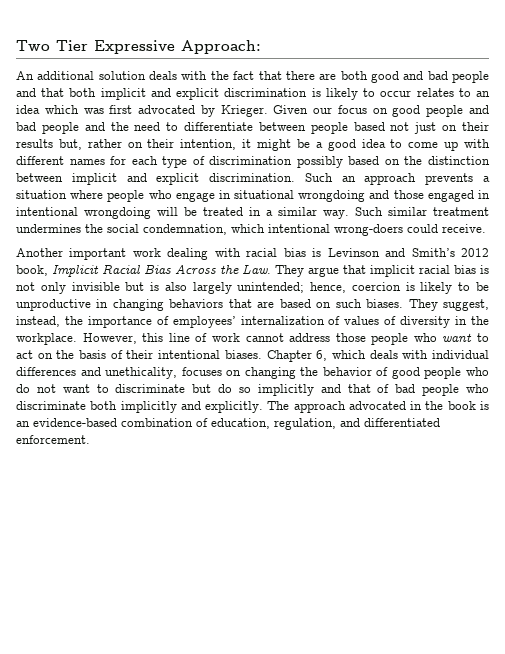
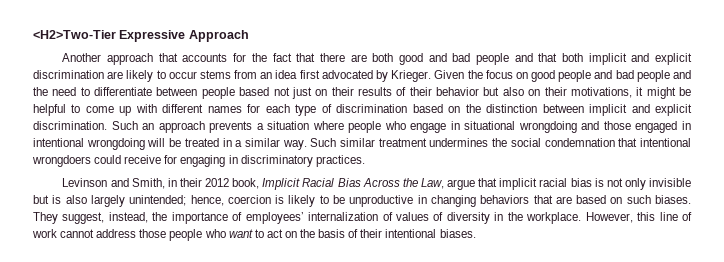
- Two Tier Expressive Approach:
- An additional solution deals with the fact that there are both good and bad people and that both implicit and explicit discrimination is likely to occur relates to an idea which was first advocated by Krieger.
+ <H2>Two-Tier Expressive Approach
+ Another approach that accounts for the fact that there are both good and bad people and that both implicit and explicit discrimination are likely to occur stems from an idea first advocated by Krieger.
- Given our focus on good people and bad people and the need to differentiate between people based not just on their results but, rather on their intention, it might be a good idea to come up with different names for each type of discrimination possibly based on the distinction between implicit and explicit discrimination.
+ Given the focus on good people and bad people and the need to differentiate between people based not just on their results of their behavior but also on their motivations, it might be helpful to come up with different names for each type of discrimination based on the distinction between implicit and explicit discrimination.
- Such similar treatment undermines the social condemnation, which intentional wrong-doers could receive.
- Another important work dealing with racial bias is Levinson and Smith’s 2012 book, Implicit Racial Bias Across the Law. They argue that implicit racial bias is not only invisible but is also largely unintended; hence, coercion is likely to be unproductive in changing behaviors that are based on such biases.
+ Such similar treatment undermines the social condemnation that intentional wrongdoers could receive for engaging in discriminatory practices.
+ Levinson and Smith, in their 2012 book, Implicit Racial Bias Across the Law, argue that implicit racial bias is not only invisible but is also largely unintended; hence, coercion is likely to be unproductive in changing behaviors that are based on such biases.
- Chapter 6, which deals with individual differences and unethicality, focuses on changing the behavior of good people who do not want to discriminate but do so implicitly and that of bad people who discriminate both implicitly and explicitly. The approach advocated in the book is an evidence-based combination of education, regulation, and differentiated enforcement.

